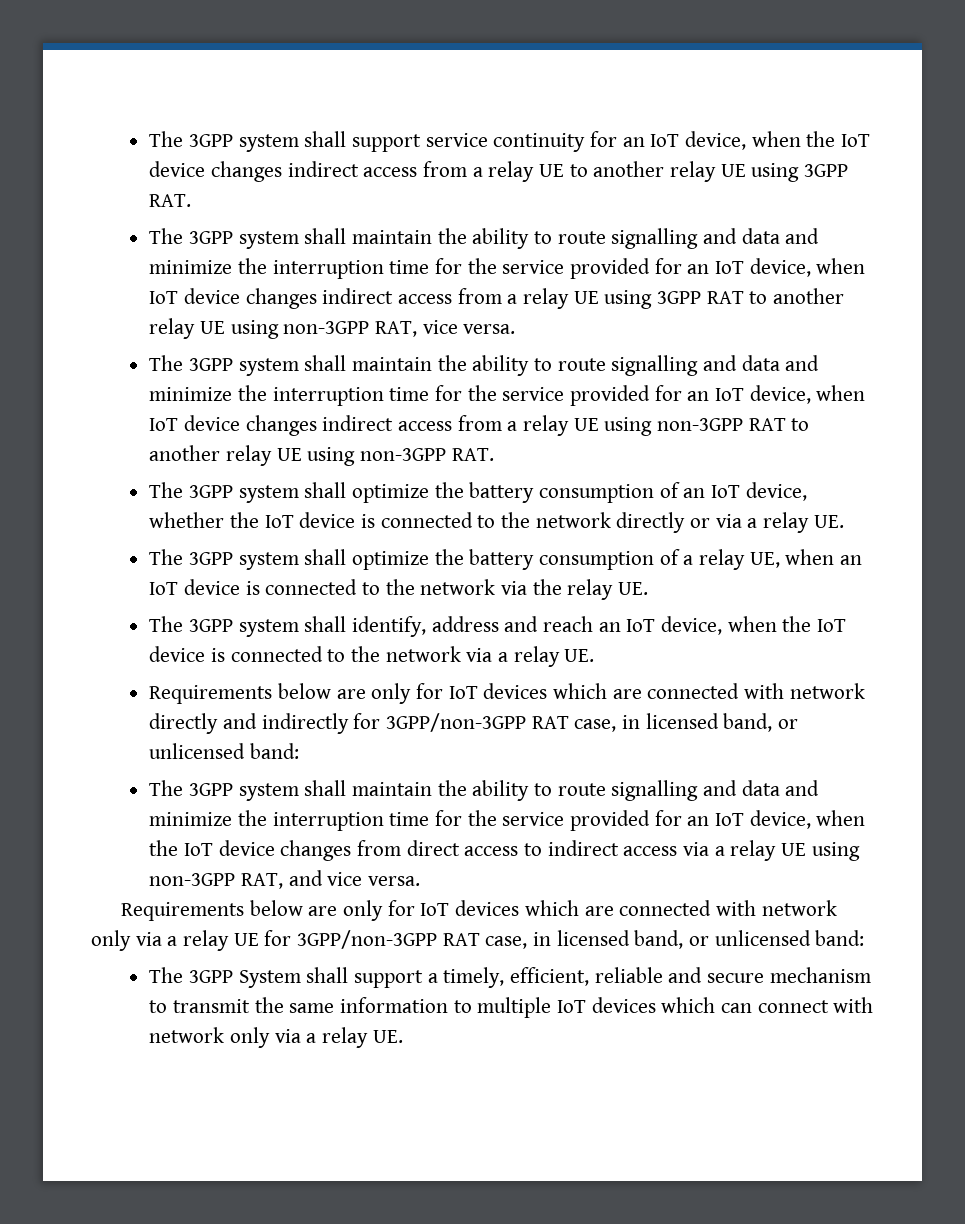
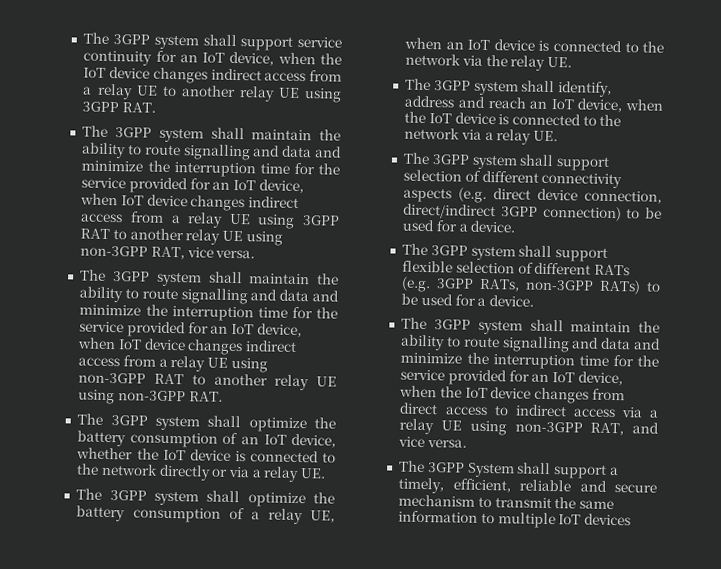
- Requirements below are only for IoT devices which are connected with network directly and indirectly for 3GPP/non-3GPP RAT case, in licensed band, or unlicensed band:
+ The 3GPP system shall support selection of different connectivity aspects (e.g. direct device connection, direct/indirect 3GPP connection) to be used for a device.
+ The 3GPP system shall support flexible selection of different RATs (e.g. 3GPP RATs, non-3GPP RATs) to be used for a device.
- Requirements below are only for IoT devices which are connected with network only via a relay UE for 3GPP/non-3GPP RAT case, in licensed band, or unlicensed band:
- The 3GPP System shall support a timely, efficient, reliable and secure mechanism to transmit the same information to multiple IoT devices which can connect with network only via a relay UE.
+ The 3GPP System shall support a timely, efficient, reliable and secure mechanism to transmit the same information to multiple IoT devices

